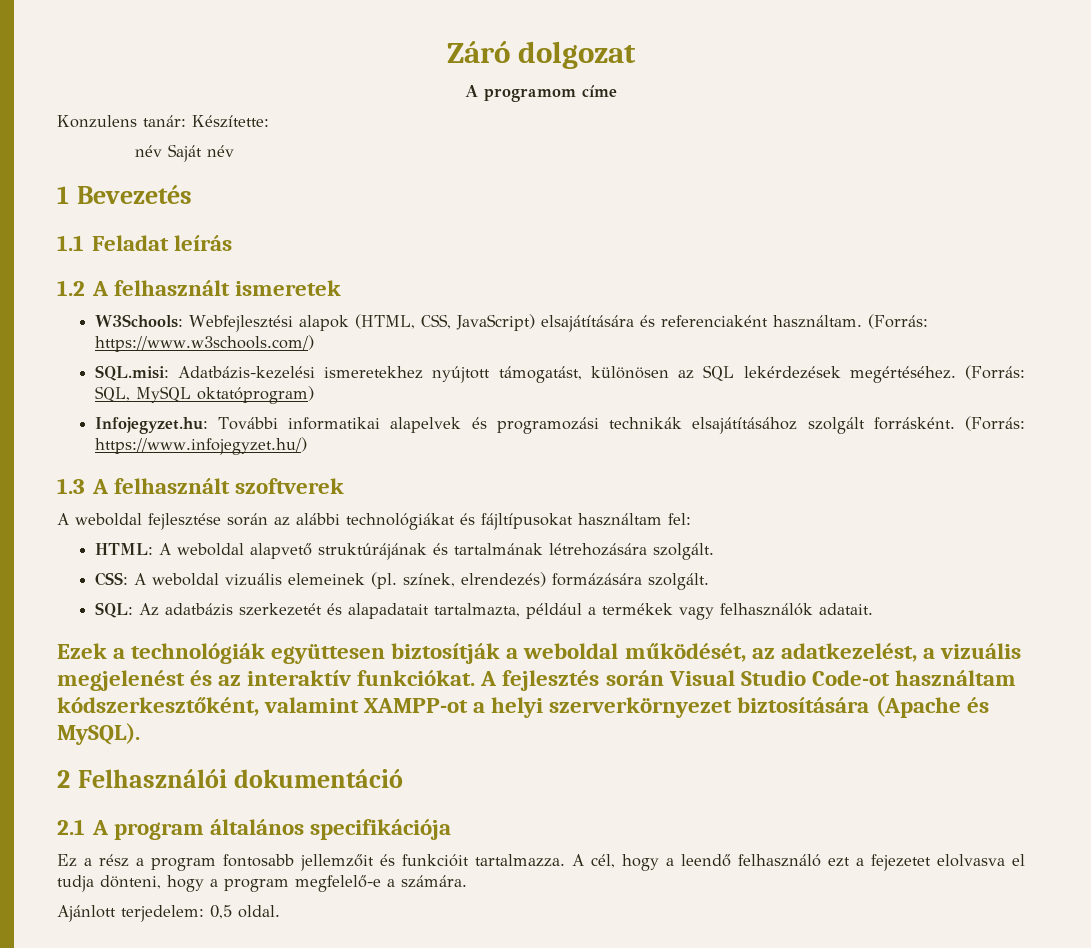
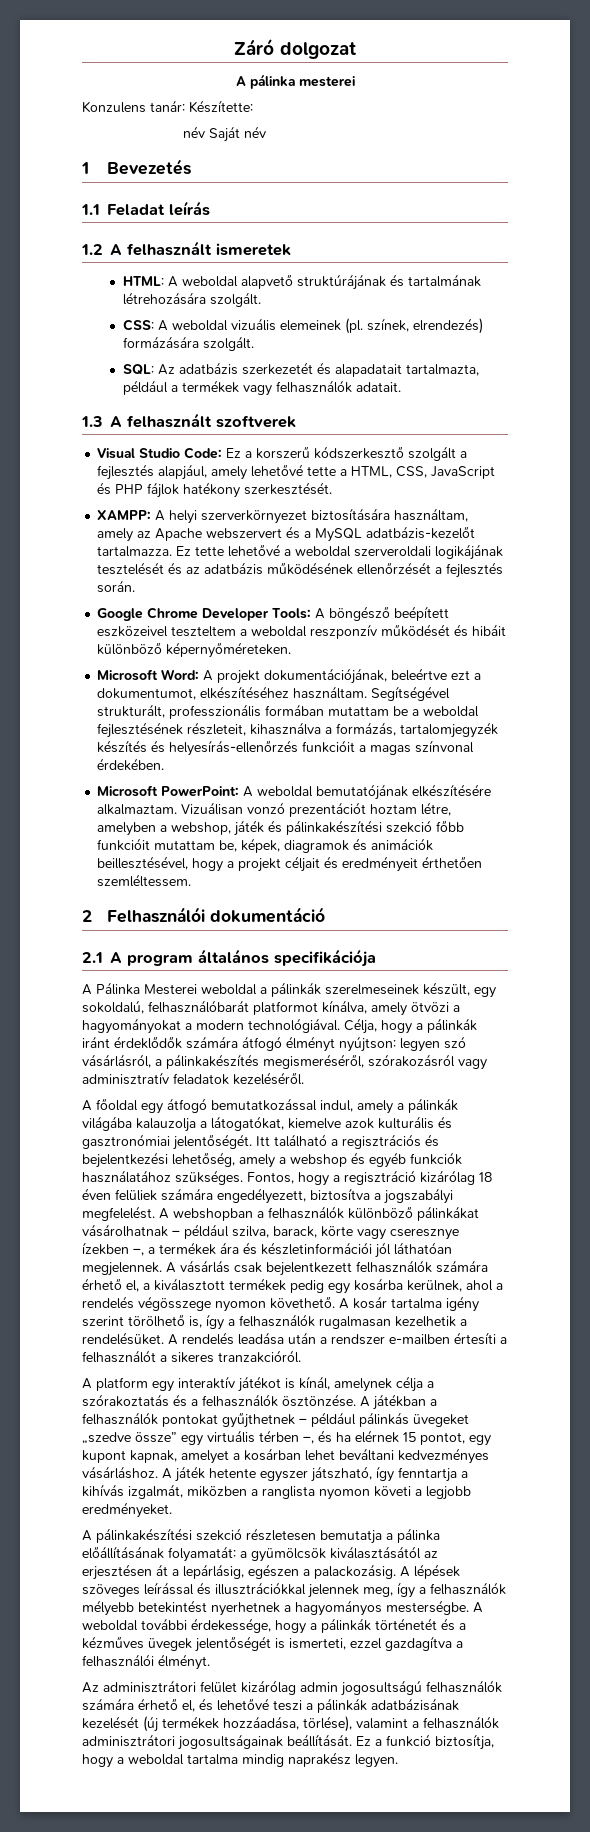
- A programom címe
+ A pálinka mesterei
- W3Schools: Webfejlesztési alapok (HTML, CSS, JavaScript) elsajátítására és referenciaként használtam. (Forrás: https://www.w3schools.com/)
- SQL.misi: Adatbázis-kezelési ismeretekhez nyújtott támogatást, különösen az SQL lekérdezések megértéséhez. (Forrás: SQL, MySQL oktatóprogram)
- Infojegyzet.hu: További informatikai alapelvek és programozási technikák elsajátításához szolgált forrásként. (Forrás: https://www.infojegyzet.hu/)
- 1.3 A felhasznált szoftverek
- A weboldal fejlesztése során az alábbi technológiákat és fájltípusokat használtam fel:
- Ezek a technológiák együttesen biztosítják a weboldal működését, az adatkezelést, a vizuális megjelenést és az interaktív funkciókat. A fejlesztés során Visual Studio Code-ot használtam kódszerkesztőként, valamint XAMPP-ot a helyi szerverkörnyezet biztosítására (Apache és MySQL).
+ 1.3 A felhasznált szoftverek
+ Visual Studio Code: Ez a korszerű kódszerkesztő szolgált a fejlesztés alapjául, amely lehetővé tette a HTML, CSS, JavaScript és PHP fájlok hatékony szerkesztését.
+ XAMPP: A helyi szerverkörnyezet biztosítására használtam, amely az Apache webszervert és a MySQL adatbázis-kezelőt tartalmazza. Ez tette lehetővé a weboldal szerveroldali logikájának tesztelését és az adatbázis működésének ellenőrzését a fejlesztés során.
+ Google Chrome Developer Tools: A böngésző beépített eszközeivel teszteltem a weboldal reszponzív működését és hibáit különböző képernyőméreteken.
+ Microsoft Word: A projekt dokumentációjának, beleértve ezt a dokumentumot, elkészítéséhez használtam. Segítségével strukturált, professzionális formában mutattam be a weboldal fejlesztésének részleteit, kihasználva a formázás, tartalomjegyzék készítés és helyesírás-ellenőrzés funkcióit a magas színvonal érdekében.
+ Microsoft PowerPoint: A weboldal bemutatójának elkészítésére alkalmaztam. Vizuálisan vonzó prezentációt hoztam létre, amelyben a webshop, játék és pálinkakészítési szekció főbb funkcióit mutattam be, képek, diagramok és animációk beillesztésével, hogy a projekt céljait és eredményeit érthetően szemléltessem.
- Ez a rész a program fontosabb jellemzőit és funkcióit tartalmazza. A cél, hogy a leendő felhasználó ezt a fejezetet elolvasva el tudja dönteni, hogy a program megfelelő-e a számára.
- Ajánlott terjedelem: 0,5 oldal.
+ A Pálinka Mesterei weboldal a pálinkák szerelmeseinek készült, egy sokoldalú, felhasználóbarát platformot kínálva, amely ötvözi a hagyományokat a modern technológiával. Célja, hogy a pálinkák iránt érdeklődők számára átfogó élményt nyújtson: legyen szó vásárlásról, a pálinkakészítés megismeréséről, szórakozásról vagy adminisztratív feladatok kezeléséről.
+ A főoldal egy átfogó bemutatkozással indul, amely a pálinkák világába kalauzolja a látogatókat, kiemelve azok kulturális és gasztronómiai jelentőségét. Itt található a regisztrációs és bejelentkezési lehetőség, amely a webshop és egyéb funkciók használatához szükséges. Fontos, hogy a regisztráció kizárólag 18 éven felüliek számára engedélyezett, biztosítva a jogszabályi megfelelést. A webshopban a felhasználók különböző pálinkákat vásárolhatnak – például szilva, barack, körte vagy cseresznye ízekben –, a termékek ára és készletinformációi jól láthatóan megjelennek. A vásárlás csak bejelentkezett felhasználók számára érhető el, a kiválasztott termékek pedig egy kosárba kerülnek, ahol a rendelés végösszege nyomon követhető. A kosár tartalma igény szerint törölhető is, így a felhasználók rugalmasan kezelhetik a rendelésüket. A rendelés leadása után a rendszer e-mailben értesíti a felhasználót a sikeres tranzakcióról.
+ A platform egy interaktív játékot is kínál, amelynek célja a szórakoztatás és a felhasználók ösztönzése. A játékban a felhasználók pontokat gyűjthetnek – például pálinkás üvegeket „szedve össze” egy virtuális térben –, és ha elérnek 15 pontot, egy kupont kapnak, amelyet a kosárban lehet beváltani kedvezményes vásárláshoz. A játék hetente egyszer játszható, így fenntartja a kihívás izgalmát, miközben a ranglista nyomon követi a legjobb eredményeket.
+ A pálinkakészítési szekció részletesen bemutatja a pálinka előállításának folyamatát: a gyümölcsök kiválasztásától az erjesztésen át a lepárlásig, egészen a palackozásig. A lépések szöveges leírással és illusztrációkkal jelennek meg, így a felhasználók mélyebb betekintést nyerhetnek a hagyományos mesterségbe. A weboldal további érdekessége, hogy a pálinkák történetét és a kézműves üvegek jelentőségét is ismerteti, ezzel gazdagítva a felhasználói élményt.
+ Az adminisztrátori felület kizárólag admin jogosultságú felhasználók számára érhető el, és lehetővé teszi a pálinkák adatbázisának kezelését (új termékek hozzáadása, törlése), valamint a felhasználók adminisztrátori jogosultságainak beállítását. Ez a funkció biztosítja, hogy a weboldal tartalma mindig naprakész legyen.

